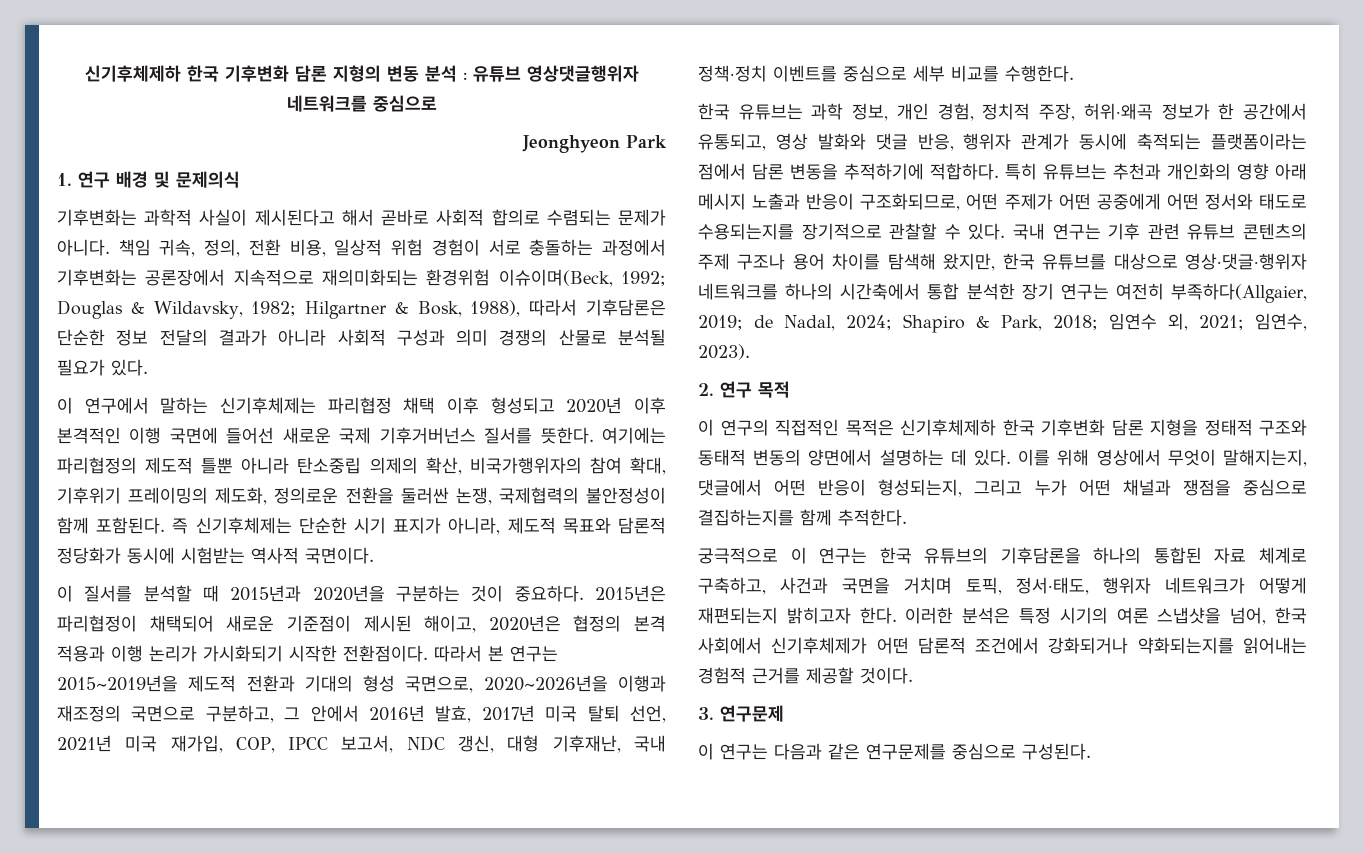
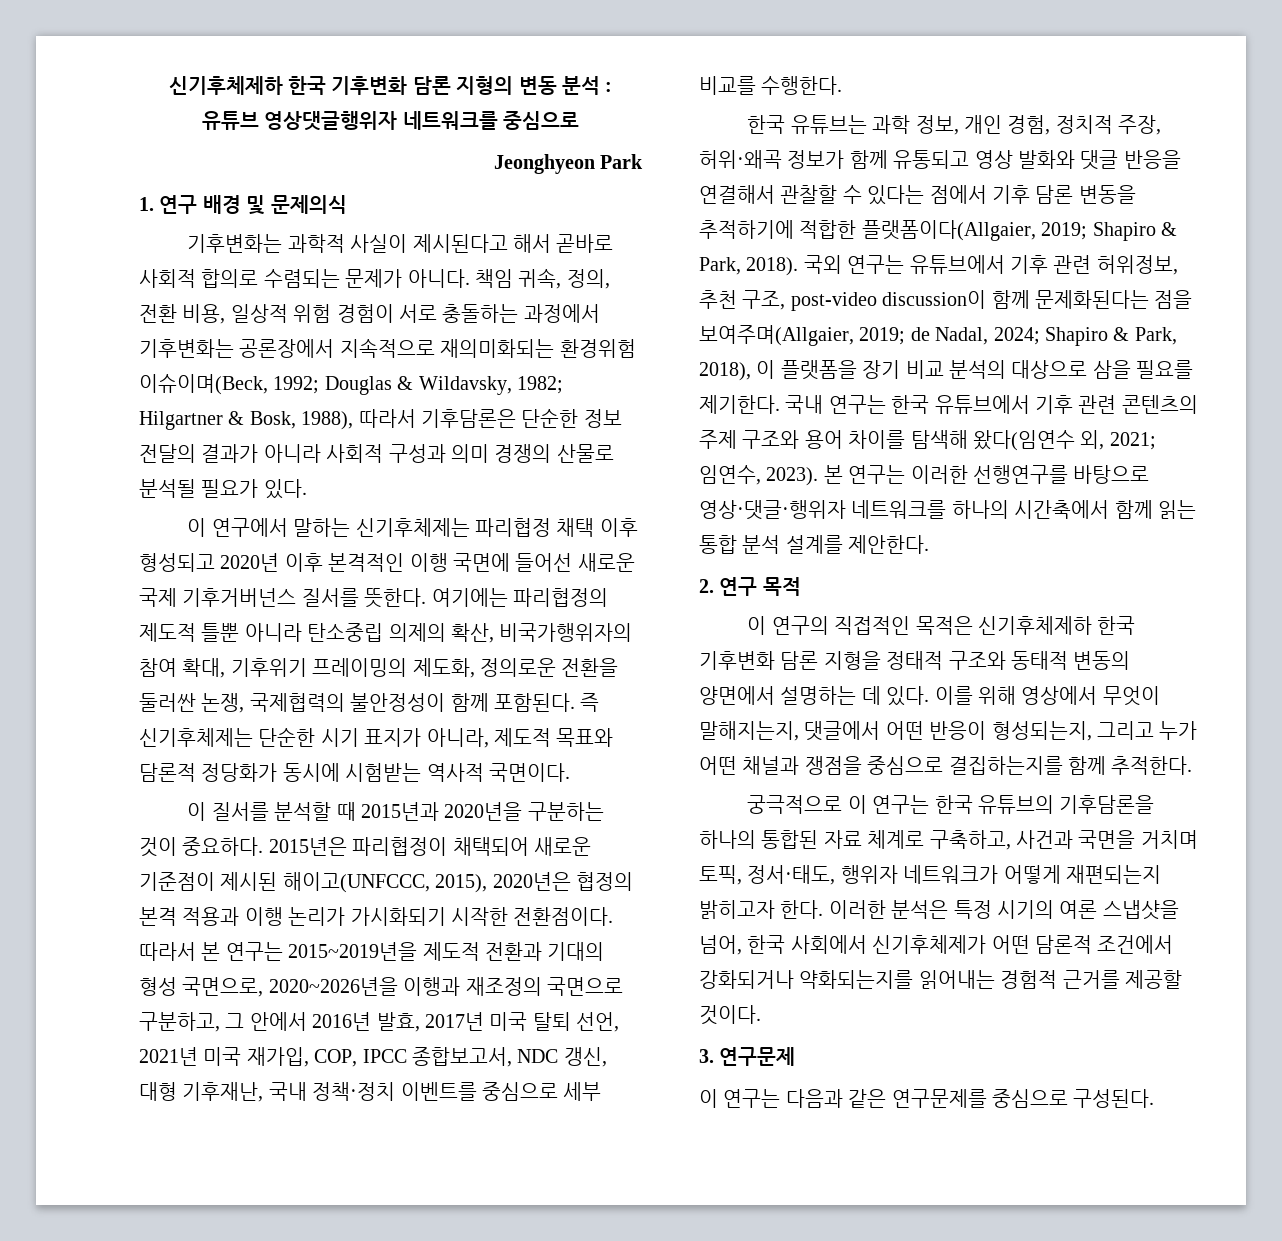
- 2015년은 파리협정이 채택되어 새로운 기준점이 제시된 해이고, 2020년은 협정의 본격 적용과 이행 논리가 가시화되기 시작한 전환점이다.
+ 2015년은 파리협정이 채택되어 새로운 기준점이 제시된 해이고(UNFCCC, 2015), 2020년은 협정의 본격 적용과 이행 논리가 가시화되기 시작한 전환점이다.
- 따라서 본 연구는 2015~2019년을 제도적 전환과 기대의 형성 국면으로, 2020~2026년을 이행과 재조정의 국면으로 구분하고, 그 안에서 2016년 발효, 2017년 미국 탈퇴 선언, 2021년 미국 재가입, COP, IPCC 보고서, NDC 갱신, 대형 기후재난, 국내 정책·정치 이벤트를 중심으로 세부 비교를 수행한다.
+ 따라서 본 연구는 2015~2019년을 제도적 전환과 기대의 형성 국면으로, 2020~2026년을 이행과 재조정의 국면으로 구분하고, 그 안에서 2016년 발효, 2017년 미국 탈퇴 선언, 2021년 미국 재가입, COP, IPCC 종합보고서, NDC 갱신, 대형 기후재난, 국내 정책·정치 이벤트를 중심으로 세부 비교를 수행한다.
- 한국 유튜브는 과학 정보, 개인 경험, 정치적 주장, 허위·왜곡 정보가 한 공간에서 유통되고, 영상 발화와 댓글 반응, 행위자 관계가 동시에 축적되는 플랫폼이라는 점에서 담론 변동을 추적하기에 적합하다. 특히 유튜브는 추천과 개인화의 영향 아래 메시지 노출과 반응이 구조화되므로, 어떤 주제가 어떤 공중에게 어떤 정서와 태도로 수용되는지를 장기적으로 관찰할 수 있다. 국내 연구는 기후 관련 유튜브 콘텐츠의 주제 구조나 용어 차이를 탐색해 왔지만, 한국 유튜브를 대상으로 영상·댓글·행위자 네트워크를 하나의 시간축에서 통합 분석한 장기 연구는 여전히 부족하다(Allgaier, 2019; de Nadal, 2024; Shapiro & Park, 2018; 임연수 외, 2021; 임연수, 2023).
+ 한국 유튜브는 과학 정보, 개인 경험, 정치적 주장, 허위·왜곡 정보가 함께 유통되고 영상 발화와 댓글 반응을 연결해서 관찰할 수 있다는 점에서 기후 담론 변동을 추적하기에 적합한 플랫폼이다(Allgaier, 2019; Shapiro & Park, 2018). 국외 연구는 유튜브에서 기후 관련 허위정보, 추천 구조, post-video discussion이 함께 문제화된다는 점을 보여주며(Allgaier, 2019; de Nadal, 2024; Shapiro & Park, 2018), 이 플랫폼을 장기 비교 분석의 대상으로 삼을 필요를 제기한다. 국내 연구는 한국 유튜브에서 기후 관련 콘텐츠의 주제 구조와 용어 차이를 탐색해 왔다(임연수 외, 2021; 임연수, 2023). 본 연구는 이러한 선행연구를 바탕으로 영상·댓글·행위자 네트워크를 하나의 시간축에서 함께 읽는 통합 분석 설계를 제안한다.

